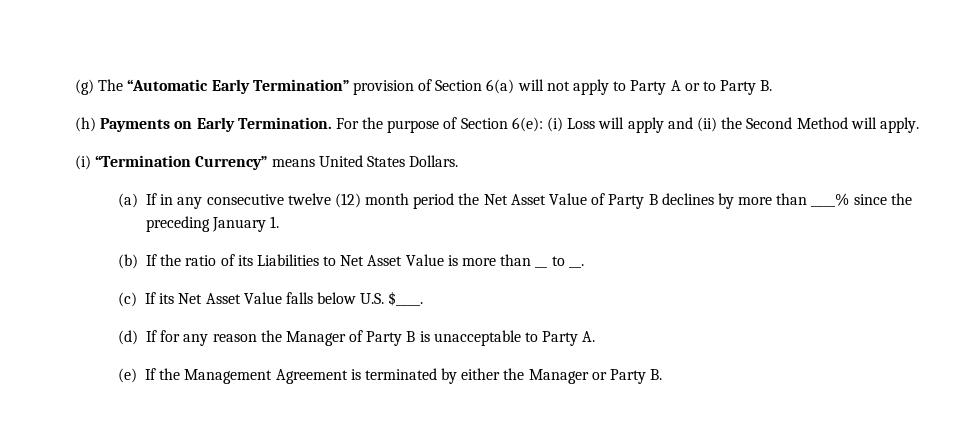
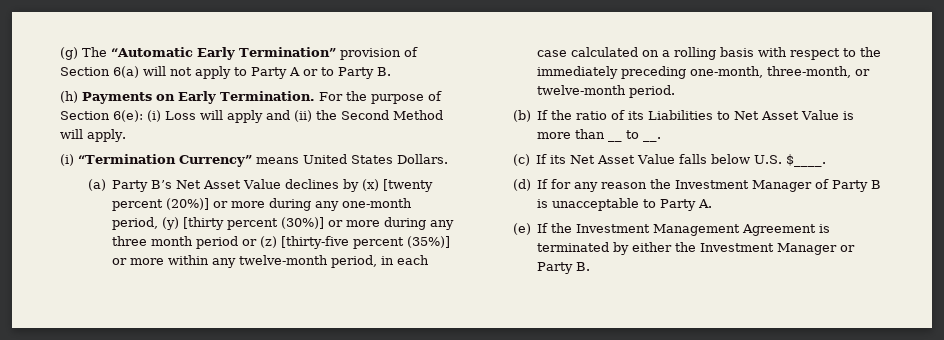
- (a) If in any consecutive twelve (12) month period the Net Asset Value of Party B declines by more than ____% since the preceding January 1.
+ (a) Party B’s Net Asset Value declines by (x) [twenty percent (20%)] or more during any one-month period, (y) [thirty percent (30%)] or more during any three month period or (z) [thirty-five percent (35%)] or more within any twelve-month period, in each case calculated on a rolling basis with respect to the immediately preceding one-month, three-month, or twelve-month period.
- (d) If for any reason the Manager of Party B is unacceptable to Party A.
+ (d) If for any reason the Investment Manager of Party B is unacceptable to Party A.
- (e) If the Management Agreement is terminated by either the Manager or Party B.
+ (e) If the Investment Management Agreement is terminated by either the Investment Manager or Party B.

